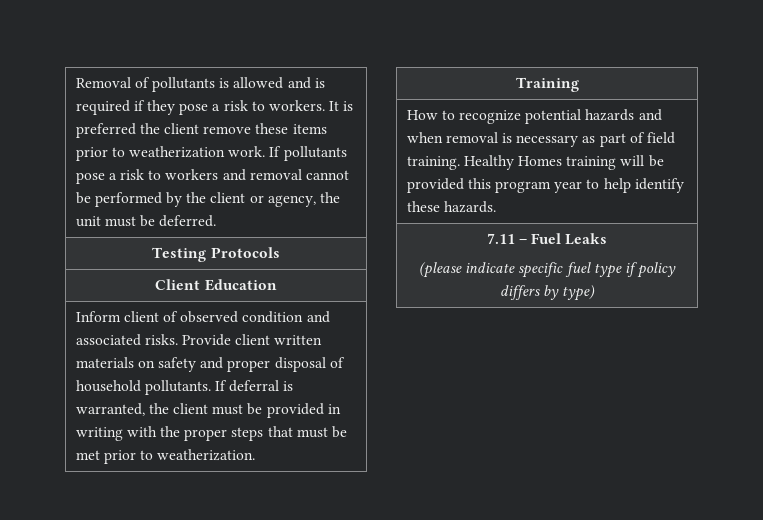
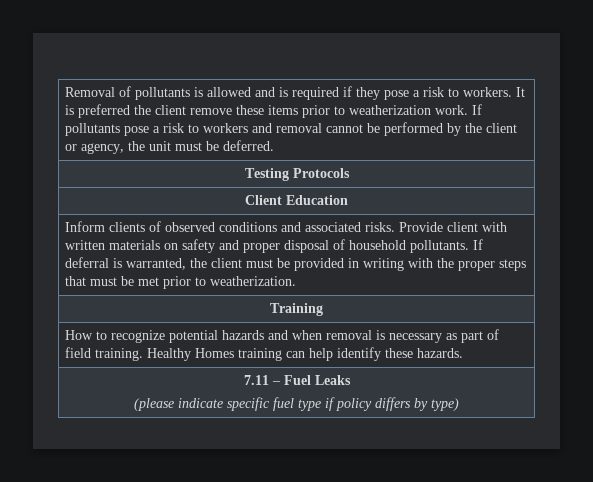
- Inform client of observed condition and associated risks.
+ Inform clients of observed conditions and associated risks.
- Provide client written materials on safety and proper disposal of household pollutants.
+ Provide client with written materials on safety and proper disposal of household pollutants.
- How to recognize potential hazards and when removal is necessary as part of field training. Healthy Homes training will be provided this program year to help identify these hazards.
+ How to recognize potential hazards and when removal is necessary as part of field training. Healthy Homes training can help identify these hazards.

